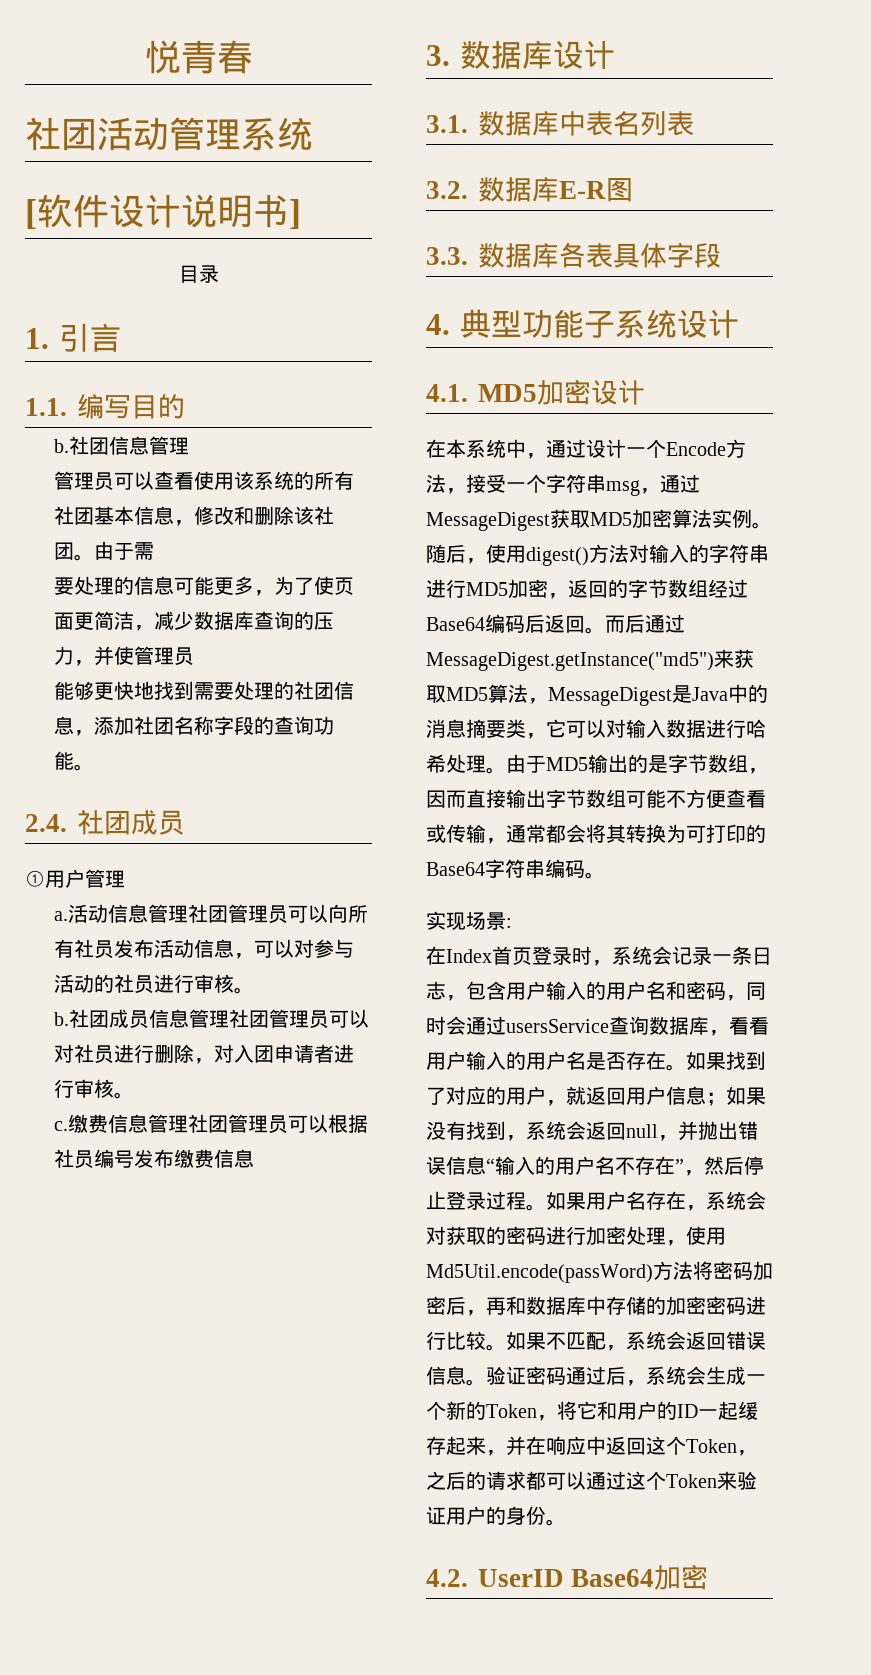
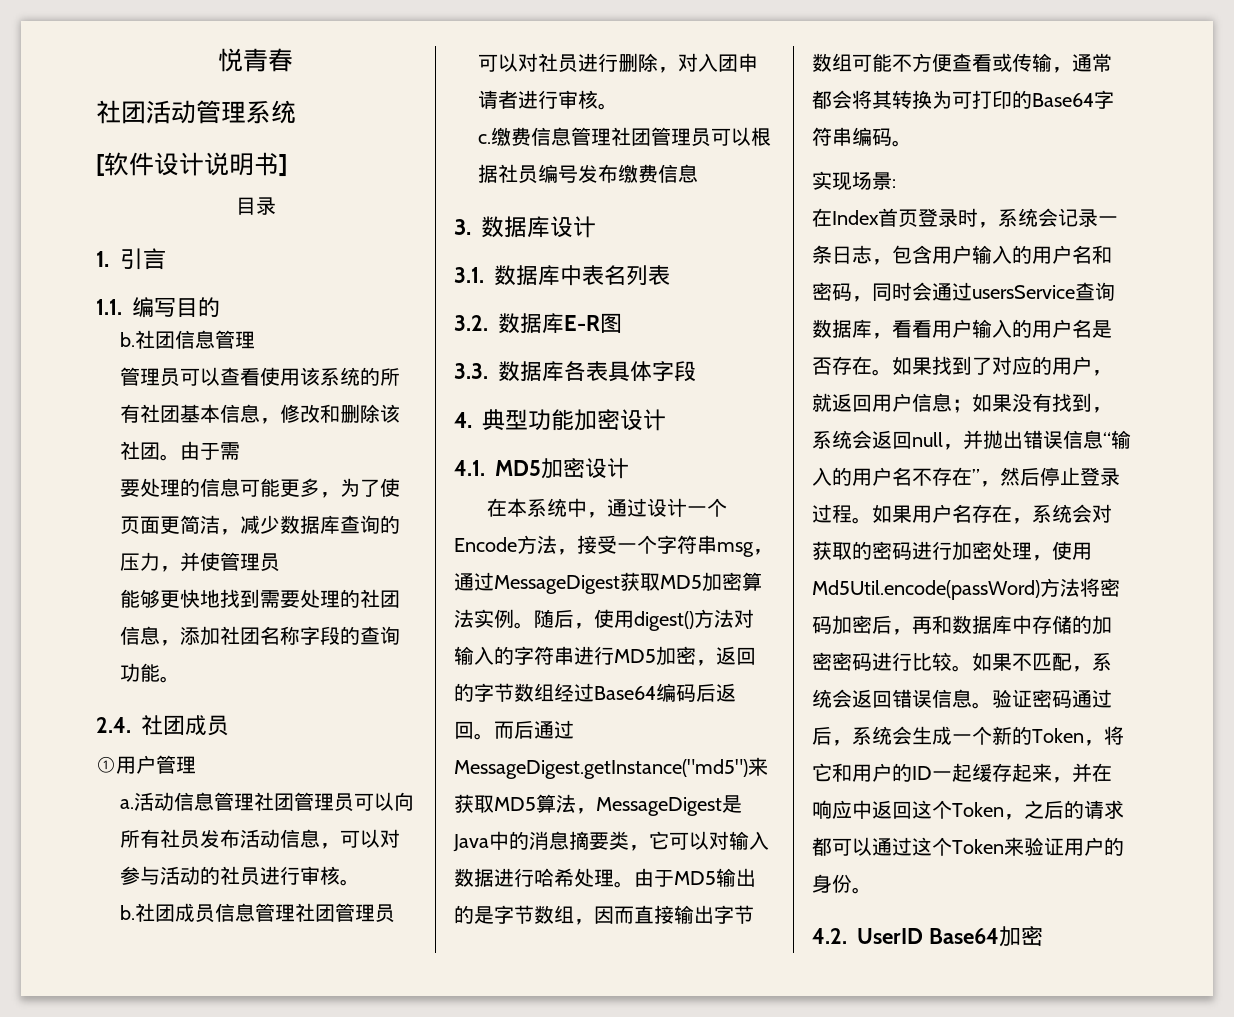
- 4.典型功能子系统设计
+ 4.典型功能加密设计

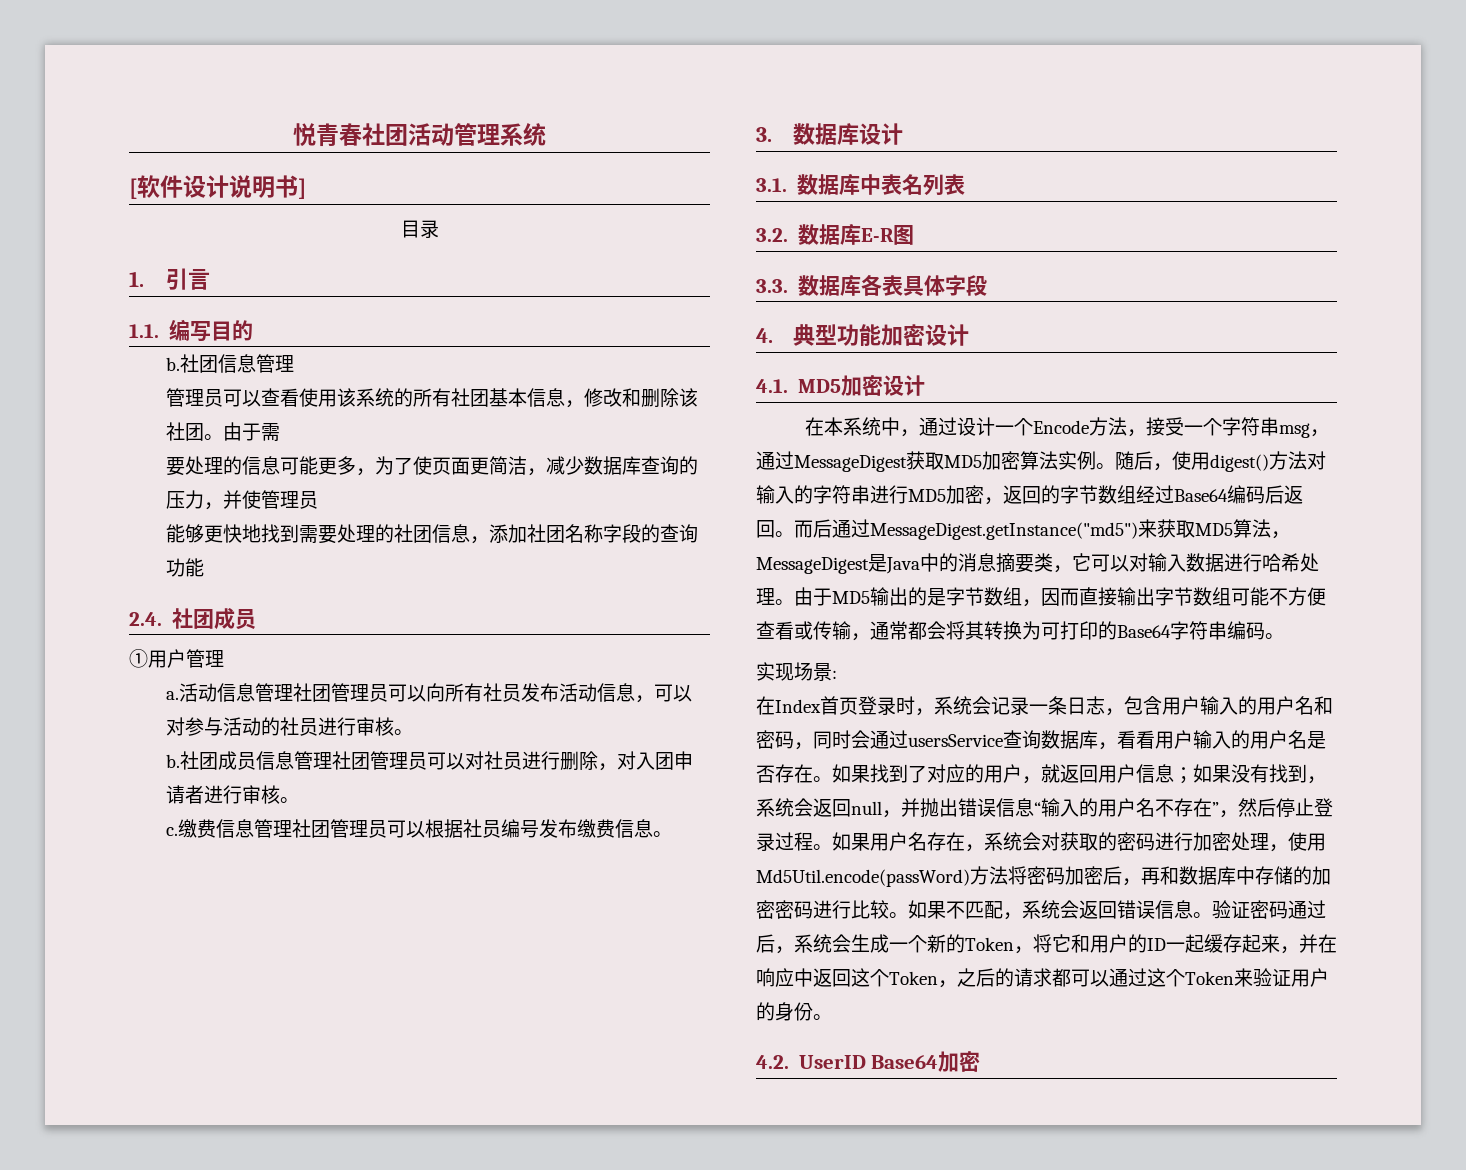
- 悦青春
- 社团活动管理系统
+ 悦青春社团活动管理系统
- 能够更快地找到需要处理的社团信息，添加社团名称字段的查询功能。
+ 能够更快地找到需要处理的社团信息，添加社团名称字段的查询功能
- 缴费信息管理社团管理员可以根据社员编号发布缴费信息
+ 缴费信息管理社团管理员可以根据社员编号发布缴费信息。

